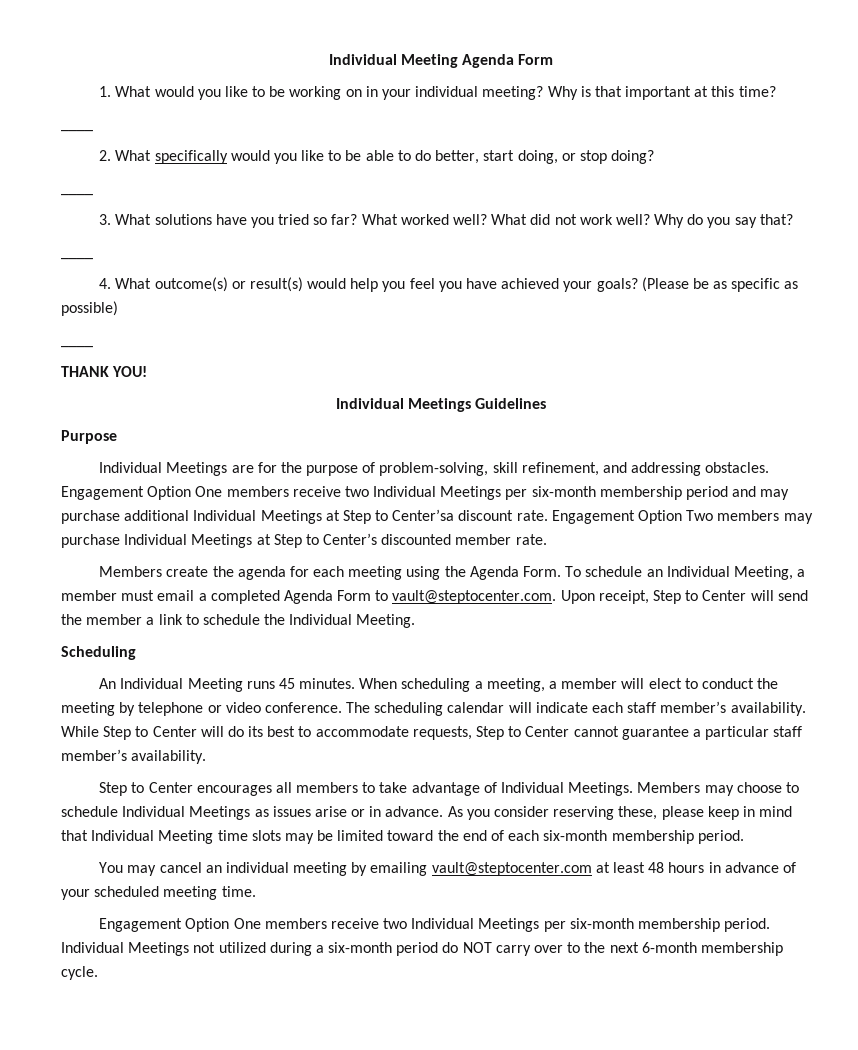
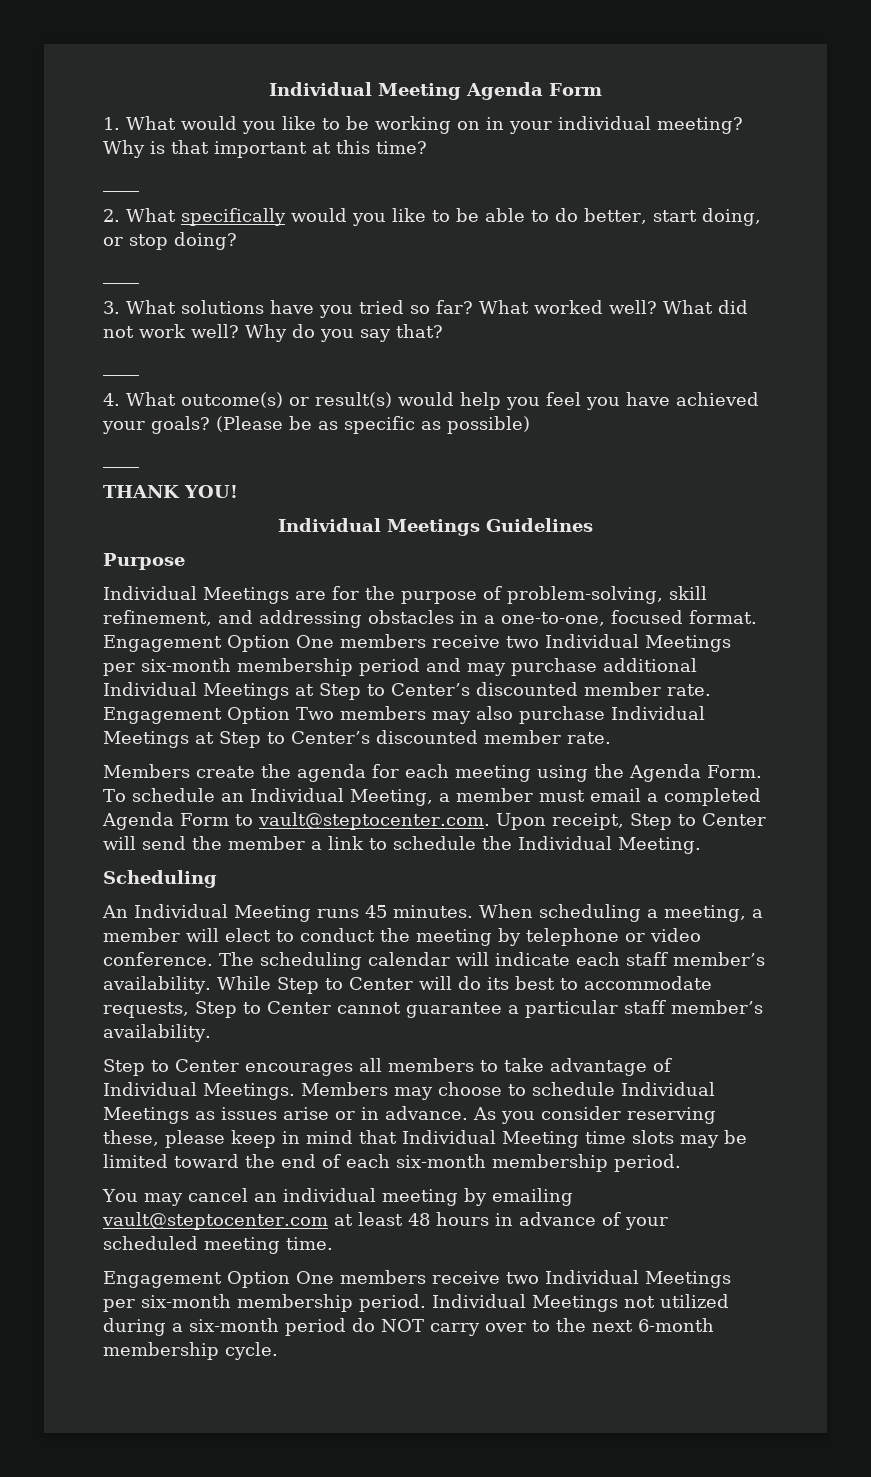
- Individual Meetings are for the purpose of problem-solving, skill refinement, and addressing obstacles.
+ Individual Meetings are for the purpose of problem-solving, skill refinement, and addressing obstacles in a one-to-one, focused format.
- Engagement Option One members receive two Individual Meetings per six-month membership period and may purchase additional Individual Meetings at Step to Center’sa discount rate.
+ Engagement Option One members receive two Individual Meetings per six-month membership period and may purchase additional Individual Meetings at Step to Center’s discounted member rate.
- Engagement Option Two members may purchase Individual Meetings at Step to Center’s discounted member rate.
+ Engagement Option Two members may also purchase Individual Meetings at Step to Center’s discounted member rate.

